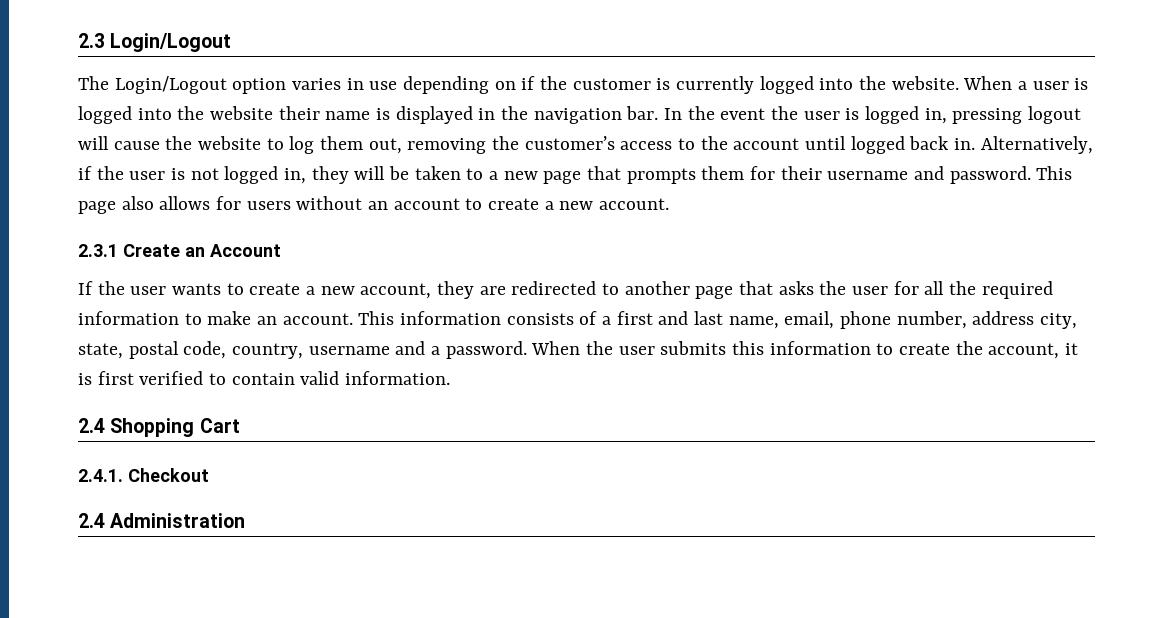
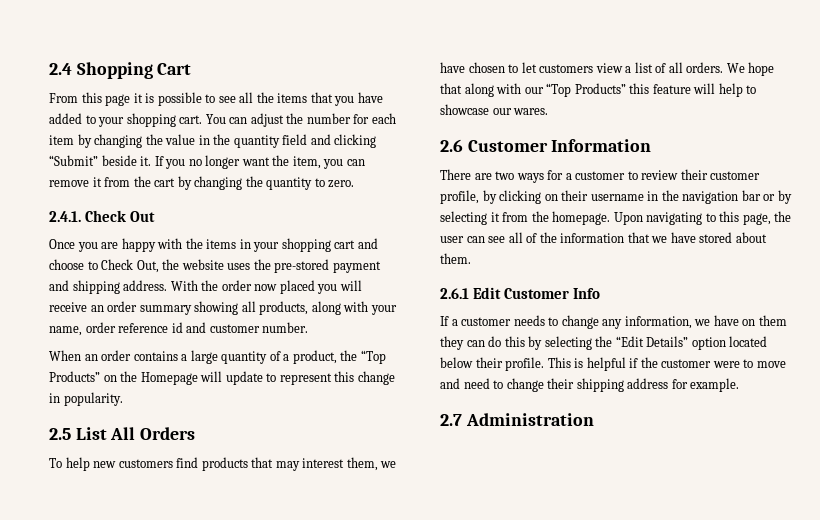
- 2.3 Login/Logout
- The Login/Logout option varies in use depending on if the customer is currently logged into the website. When a user is logged into the website their name is displayed in the navigation bar. In the event the user is logged in, pressing logout will cause the website to log them out, removing the customer’s access to the account until logged back in. Alternatively, if the user is not logged in, they will be taken to a new page that prompts them for their username and password. This page also allows for users without an account to create a new account.
- 2.3.1 Create an Account
- If the user wants to create a new account, they are redirected to another page that asks the user for all the required information to make an account. This information consists of a first and last name, email, phone number, address city, state, postal code, country, username and a password. When the user submits this information to create the account, it is first verified to contain valid information.
  2.4 Shopping Cart
- 2.4.1. Checkout
- 2.4 Administration
+ From this page it is possible to see all the items that you have added to your shopping cart. You can adjust the number for each item by changing the value in the quantity field and clicking “Submit” beside it. If you no longer want the item, you can remove it from the cart by changing the quantity to zero.
+ 2.4.1. Check Out
+ Once you are happy with the items in your shopping cart and choose to Check Out, the website uses the pre-stored payment and shipping address. With the order now placed you will receive an order summary showing all products, along with your name, order reference id and customer number.
+ When an order contains a large quantity of a product, the “Top Products” on the Homepage will update to represent this change in popularity.
+ 2.5 List All Orders
+ To help new customers find products that may interest them, we have chosen to let customers view a list of all orders. We hope that along with our “Top Products” this feature will help to showcase our wares.
+ 2.6 Customer Information
+ There are two ways for a customer to review their customer profile, by clicking on their username in the navigation bar or by selecting it from the homepage. Upon navigating to this page, the user can see all of the information that we have stored about them.
+ 2.6.1 Edit Customer Info
+ If a customer needs to change any information, we have on them they can do this by selecting the “Edit Details” option located below their profile. This is helpful if the customer were to move and need to change their shipping address for example.
+ 2.7 Administration

